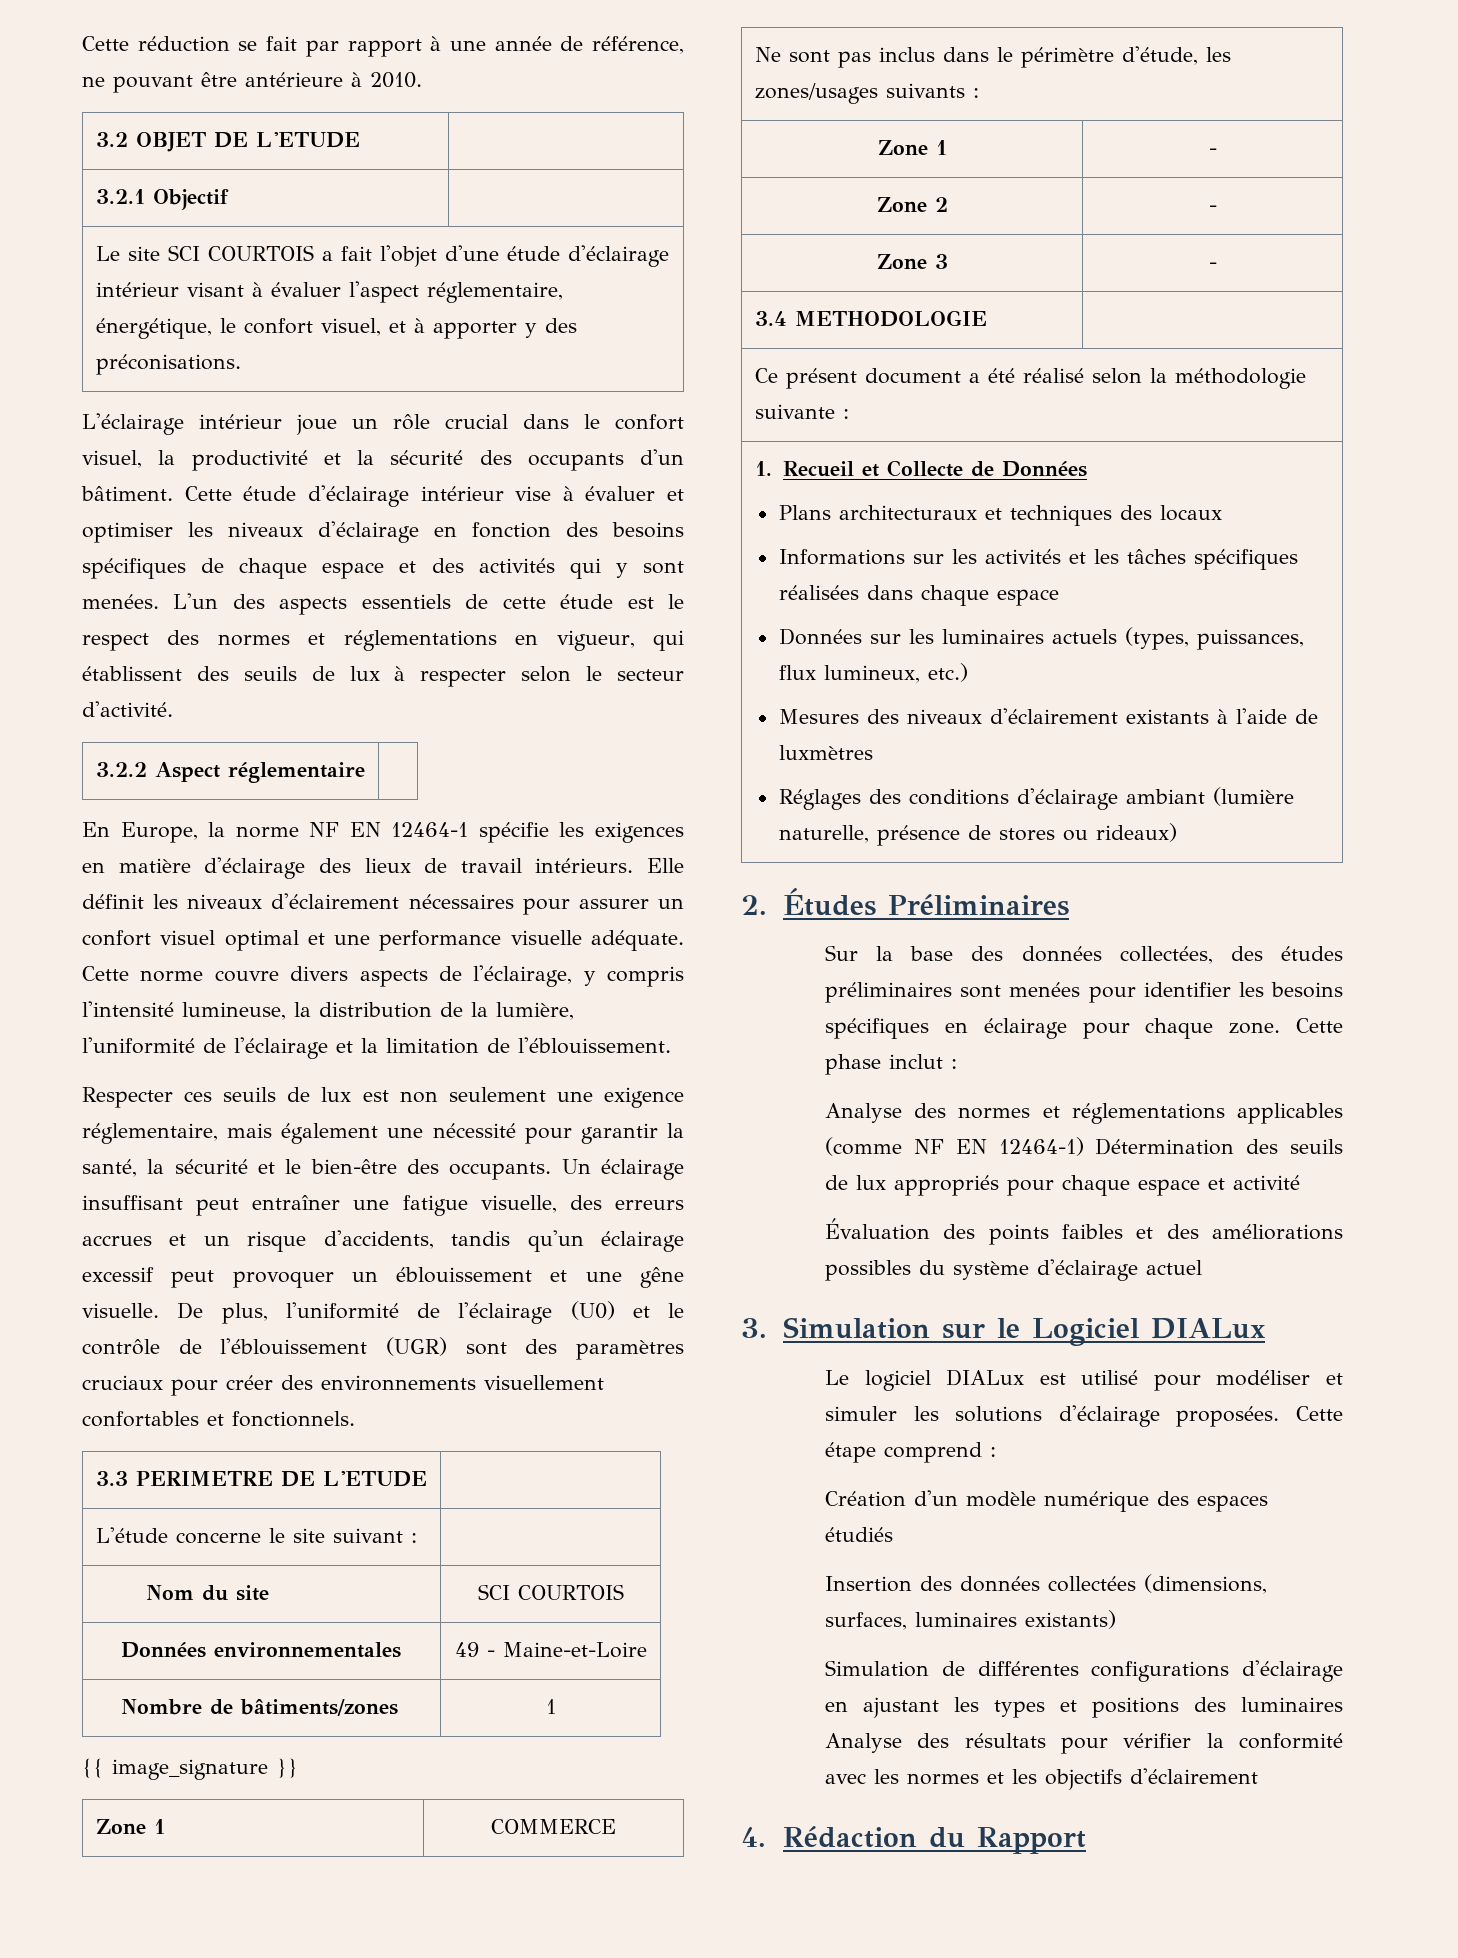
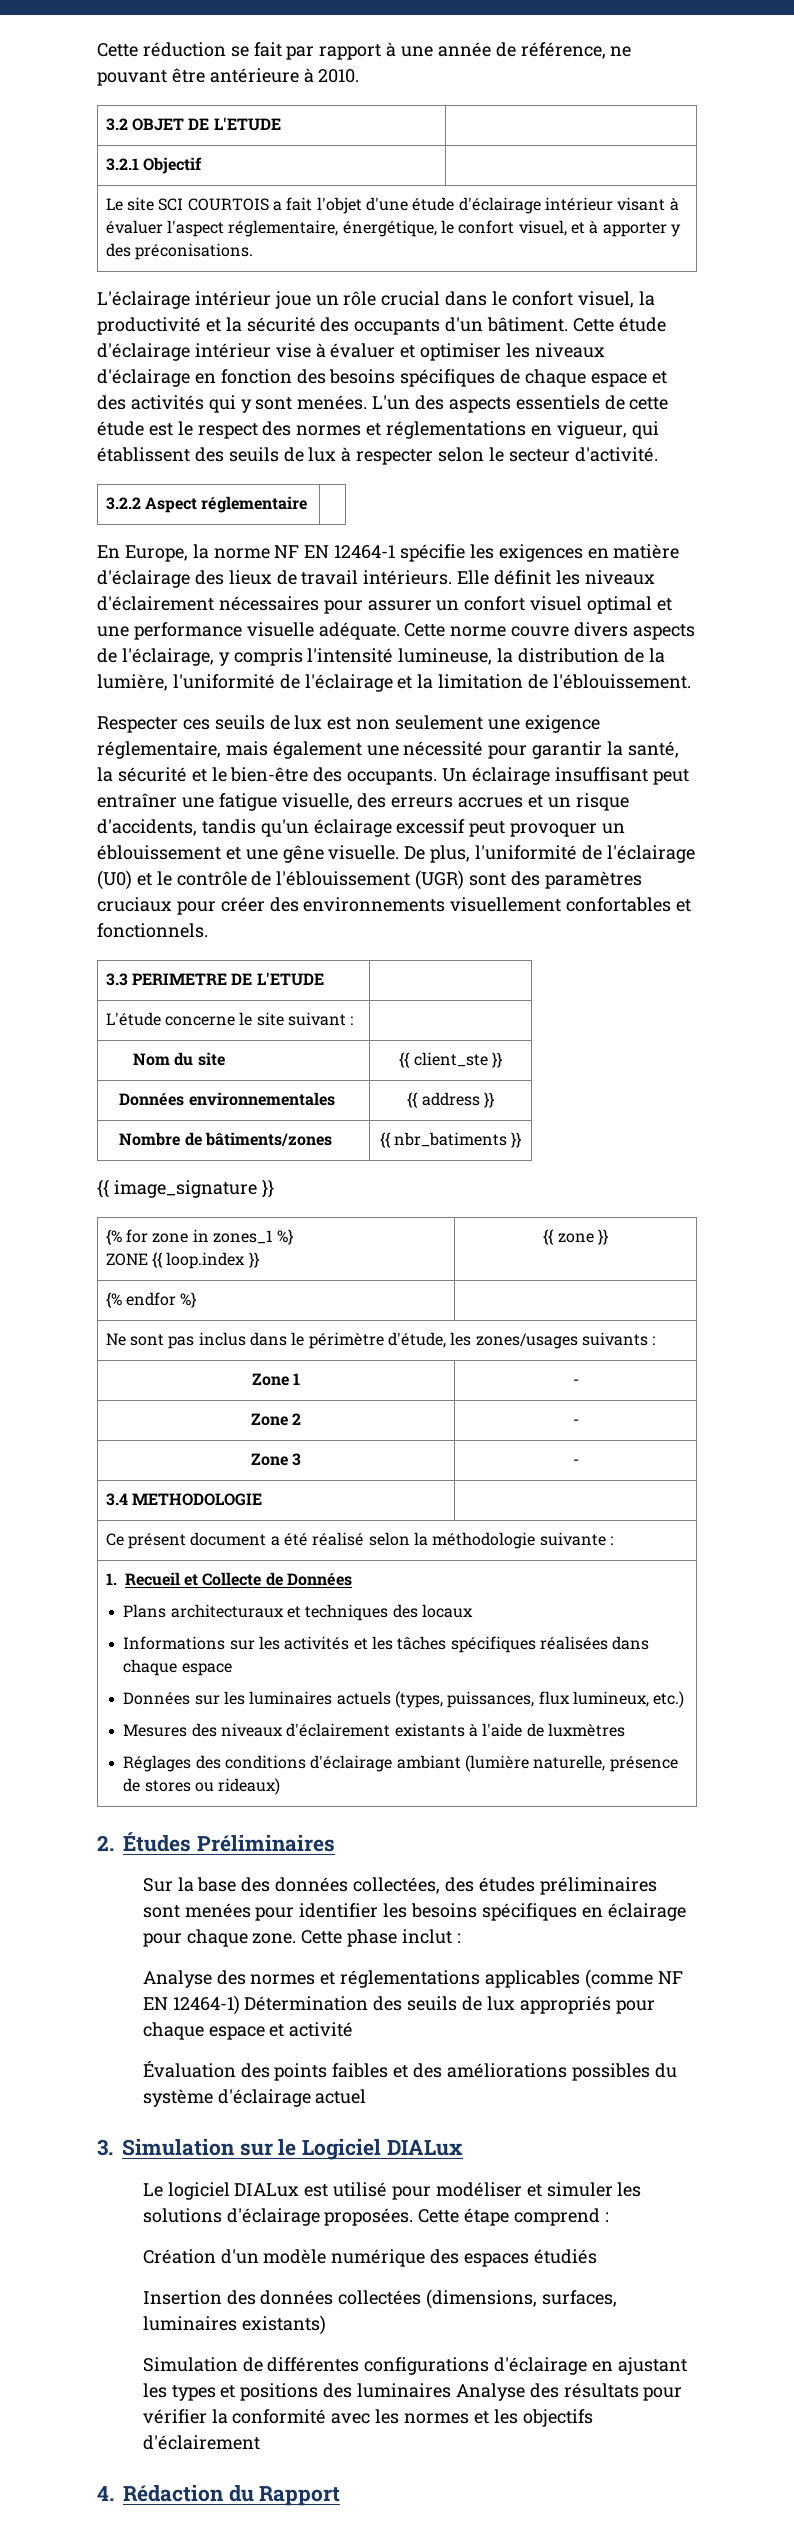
- Nom du site | SCI COURTOIS
+ Nom du site | {{ client_ste }}
- Données environnementales | 49 - Maine-et-Loire
+ Données environnementales | {{ address }}
- Nombre de bâtiments/zones | 1
+ Nombre de bâtiments/zones | {{ nbr_batiments }}
- Zone 1 | COMMERCE
+ {% for zone in zones_1 %}
+ ZONE {{ loop.index }} | {{ zone }}
+ {% endfor %} |

